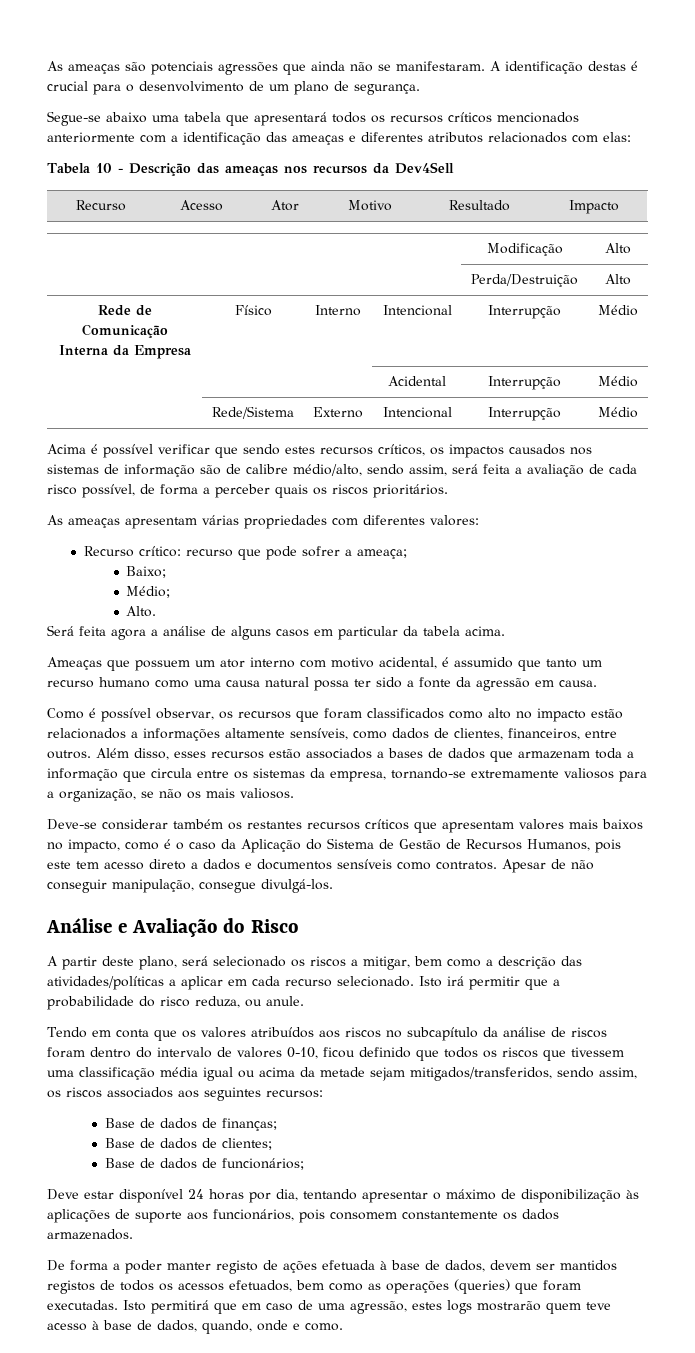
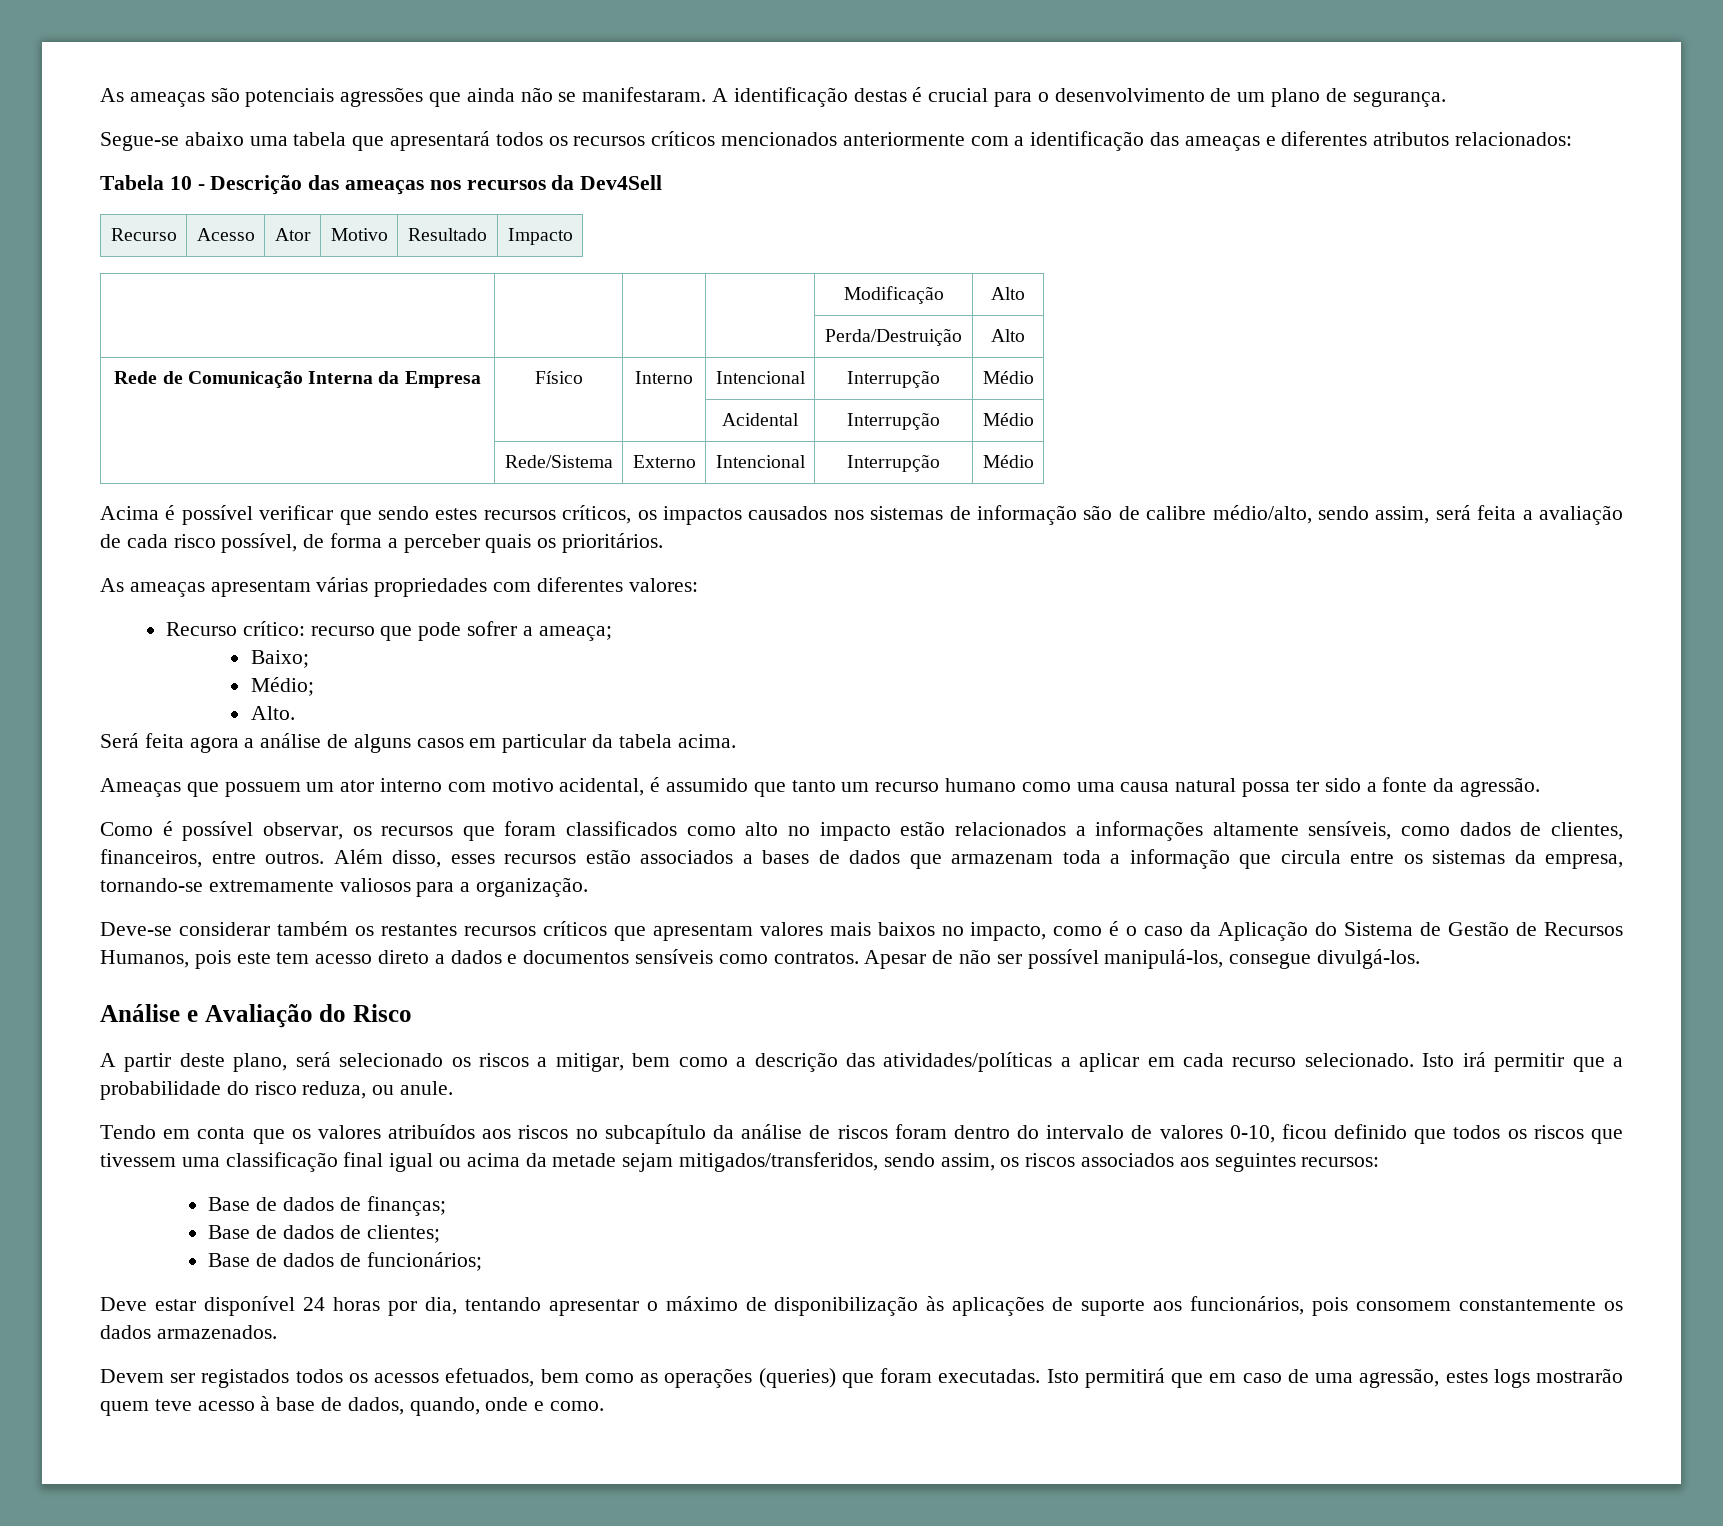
- Segue-se abaixo uma tabela que apresentará todos os recursos críticos mencionados anteriormente com a identificação das ameaças e diferentes atributos relacionados com elas:
+ Segue-se abaixo uma tabela que apresentará todos os recursos críticos mencionados anteriormente com a identificação das ameaças e diferentes atributos relacionados:
- Acima é possível verificar que sendo estes recursos críticos, os impactos causados nos sistemas de informação são de calibre médio/alto, sendo assim, será feita a avaliação de cada risco possível, de forma a perceber quais os riscos prioritários.
+ Acima é possível verificar que sendo estes recursos críticos, os impactos causados nos sistemas de informação são de calibre médio/alto, sendo assim, será feita a avaliação de cada risco possível, de forma a perceber quais os prioritários.
- Ameaças que possuem um ator interno com motivo acidental, é assumido que tanto um recurso humano como uma causa natural possa ter sido a fonte da agressão em causa.
+ Ameaças que possuem um ator interno com motivo acidental, é assumido que tanto um recurso humano como uma causa natural possa ter sido a fonte da agressão.
- Além disso, esses recursos estão associados a bases de dados que armazenam toda a informação que circula entre os sistemas da empresa, tornando-se extremamente valiosos para a organização, se não os mais valiosos.
+ Além disso, esses recursos estão associados a bases de dados que armazenam toda a informação que circula entre os sistemas da empresa, tornando-se extremamente valiosos para a organização.
- Apesar de não conseguir manipulação, consegue divulgá-los.
+ Apesar de não ser possível manipulá-los, consegue divulgá-los.
- Tendo em conta que os valores atribuídos aos riscos no subcapítulo da análise de riscos foram dentro do intervalo de valores 0-10, ficou definido que todos os riscos que tivessem uma classificação média igual ou acima da metade sejam mitigados/transferidos, sendo assim, os riscos associados aos seguintes recursos:
+ Tendo em conta que os valores atribuídos aos riscos no subcapítulo da análise de riscos foram dentro do intervalo de valores 0-10, ficou definido que todos os riscos que tivessem uma classificação final igual ou acima da metade sejam mitigados/transferidos, sendo assim, os riscos associados aos seguintes recursos:
- De forma a poder manter registo de ações efetuada à base de dados, devem ser mantidos registos de todos os acessos efetuados, bem como as operações (queries) que foram executadas.
+ Devem ser registados todos os acessos efetuados, bem como as operações (queries) que foram executadas.

